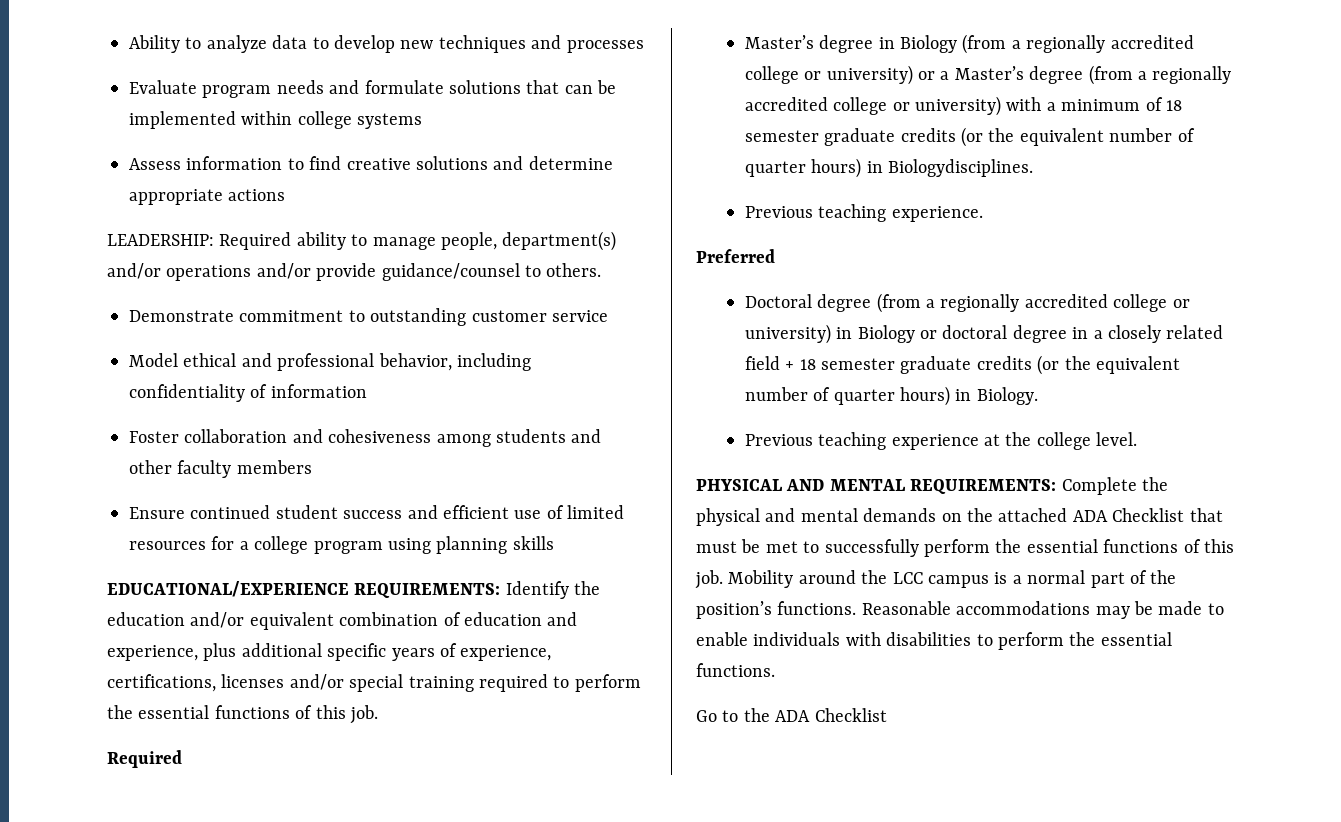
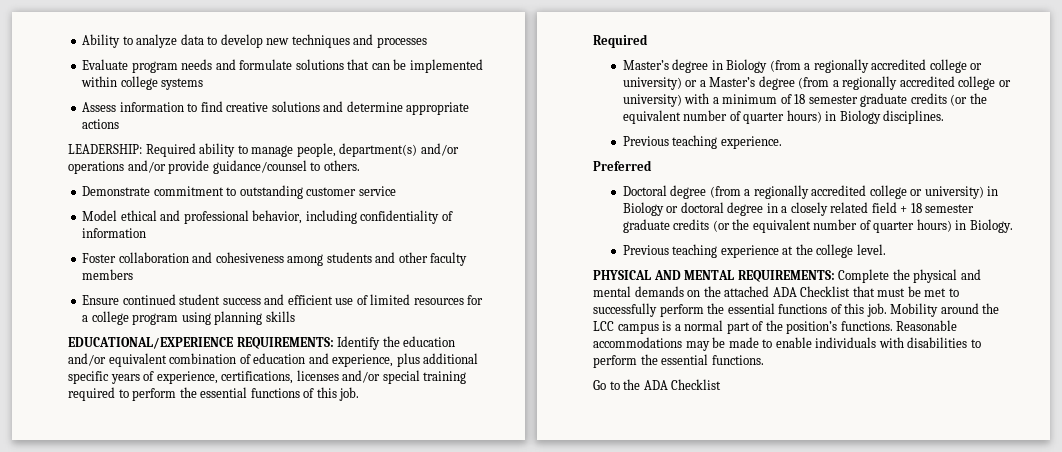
- Master’s degree in Biology (from a regionally accredited college or university) or a Master’s degree (from a regionally accredited college or university) with a minimum of 18 semester graduate credits (or the equivalent number of quarter hours) in Biologydisciplines.
+ Master’s degree in Biology (from a regionally accredited college or university) or a Master’s degree (from a regionally accredited college or university) with a minimum of 18 semester graduate credits (or the equivalent number of quarter hours) in Biology disciplines.

